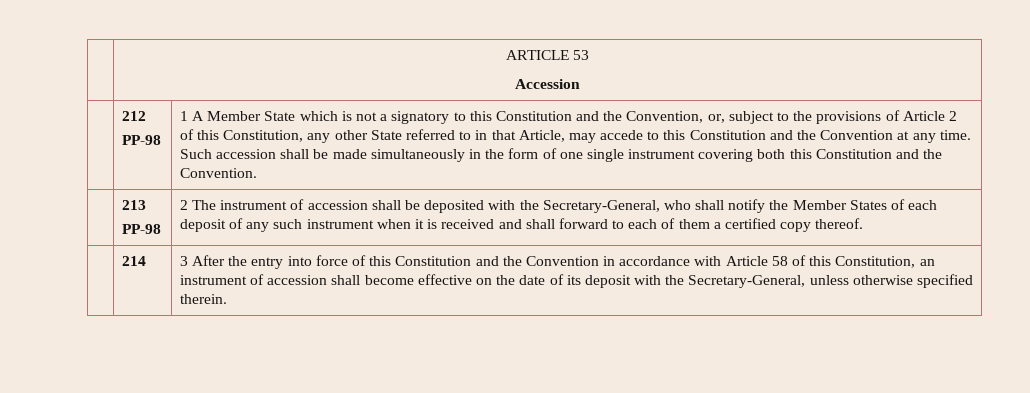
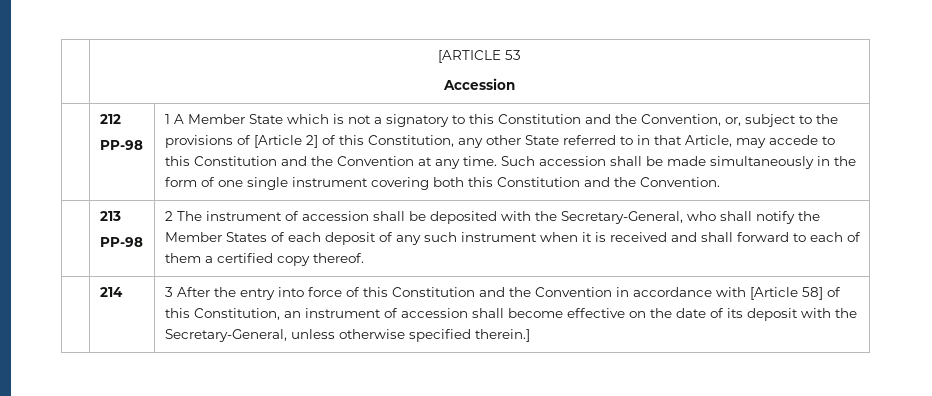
- | ARTICLE 53
+ | [ARTICLE 53
- 1 A Member State which is not a signatory to this Constitution and the Convention, or, subject to the provisions of Article 2 of this Constitution, any other State referred to in that Article, may accede to this Constitution and the Convention at any time.
+ 1 A Member State which is not a signatory to this Constitution and the Convention, or, subject to the provisions of [Article 2] of this Constitution, any other State referred to in that Article, may accede to this Constitution and the Convention at any time.
- 3 After the entry into force of this Constitution and the Convention in accordance with Article 58 of this Constitution, an instrument of accession shall become effective on the date of its deposit with the Secretary-General, unless otherwise specified therein.
+ 3 After the entry into force of this Constitution and the Convention in accordance with [Article 58] of this Constitution, an instrument of accession shall become effective on the date of its deposit with the Secretary-General, unless otherwise specified therein.]

